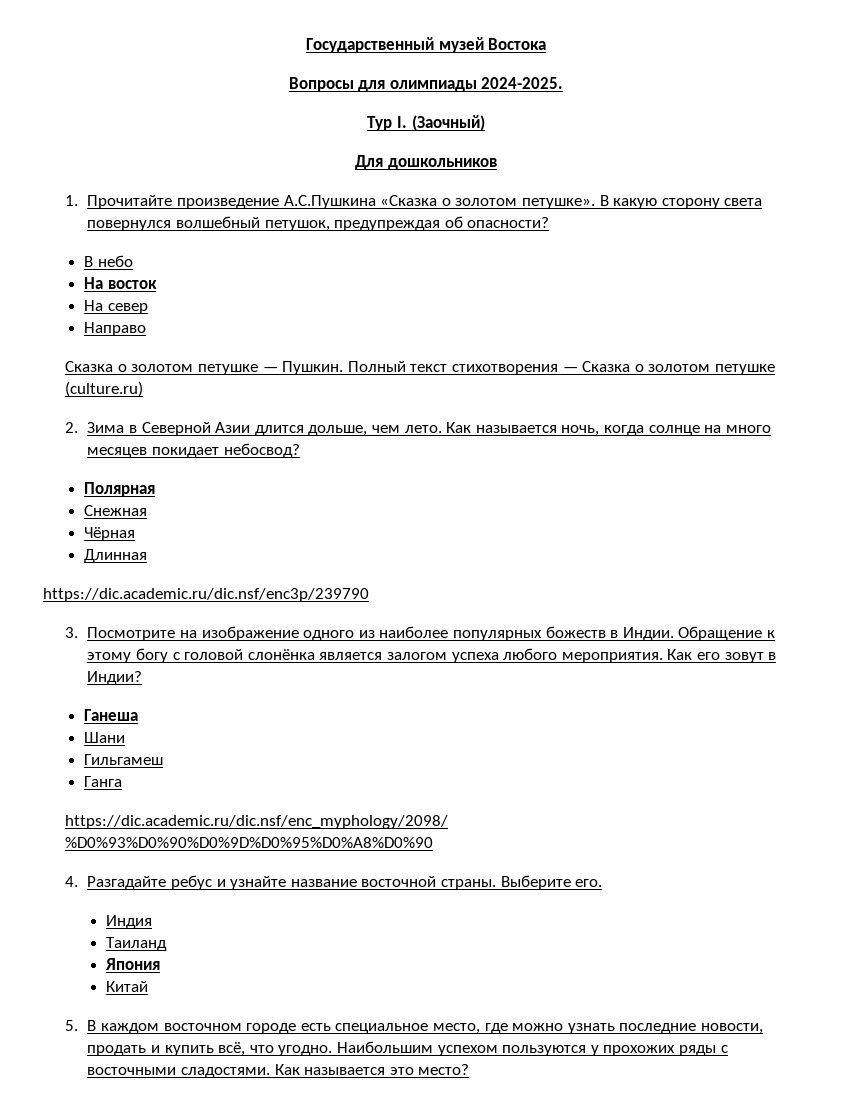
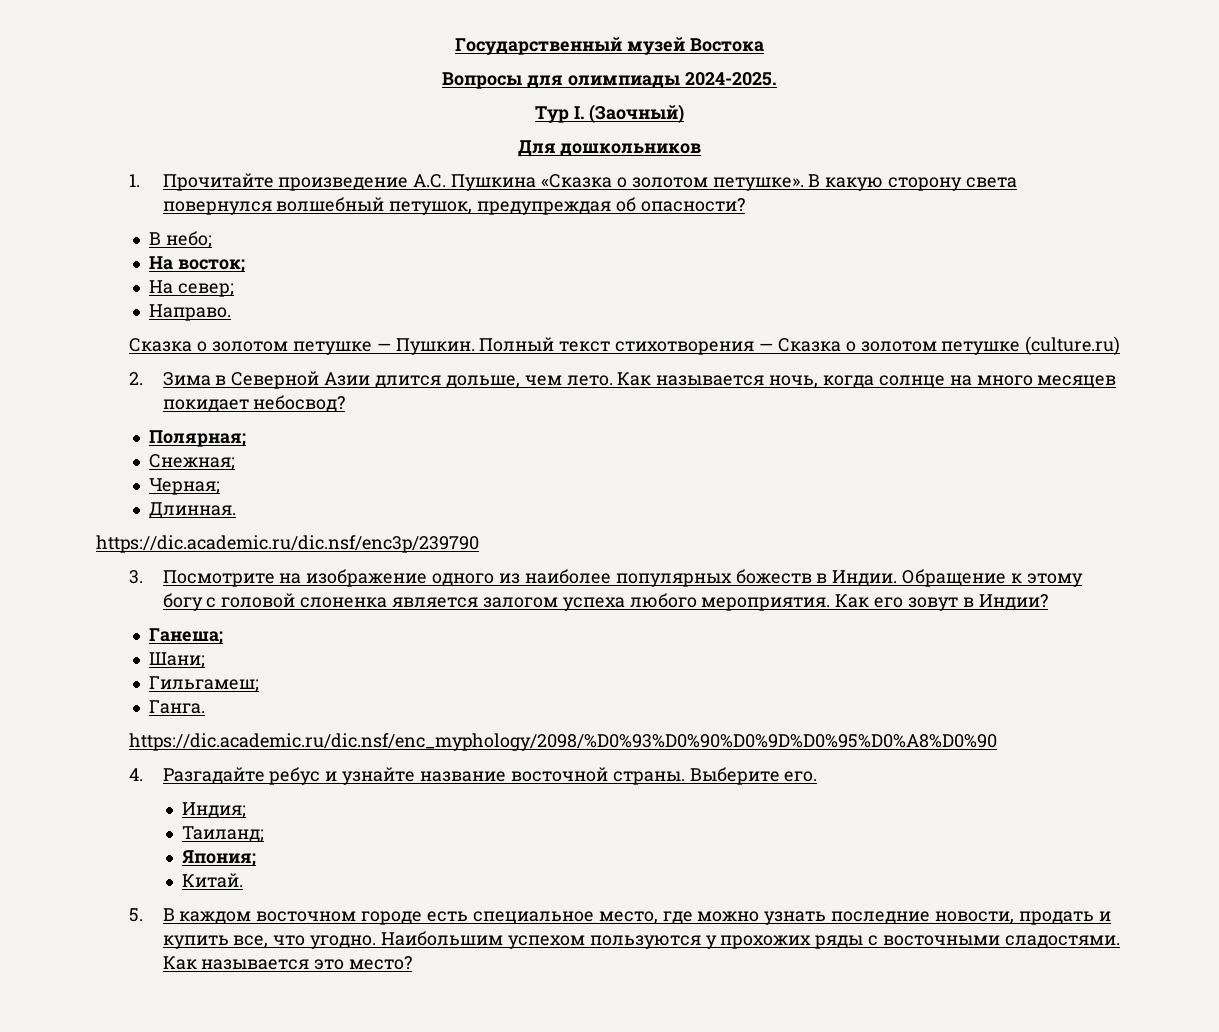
- 1. Прочитайте произведение А.С.Пушкина «Сказка о золотом петушке».
+ 1. Прочитайте произведение А.С. Пушкина «Сказка о золотом петушке».
- В небо
- На восток
- На север
- Направо
+ В небо;
+ На восток;
+ На север;
+ Направо.
- Полярная
- Снежная
- Чёрная
- Длинная
+ Полярная;
+ Снежная;
+ Черная;
+ Длинная.
- Обращение к этому богу с головой слонёнка является залогом успеха любого мероприятия.
+ Обращение к этому богу с головой слоненка является залогом успеха любого мероприятия.
- Ганеша
- Шани
- Гильгамеш
- Ганга
+ Ганеша;
+ Шани;
+ Гильгамеш;
+ Ганга.
- Индия
- Таиланд
- Япония
- Китай
+ Индия;
+ Таиланд;
+ Япония;
+ Китай.
- 5. В каждом восточном городе есть специальное место, где можно узнать последние новости, продать и купить всё, что угодно.
+ 5. В каждом восточном городе есть специальное место, где можно узнать последние новости, продать и купить все, что угодно.

